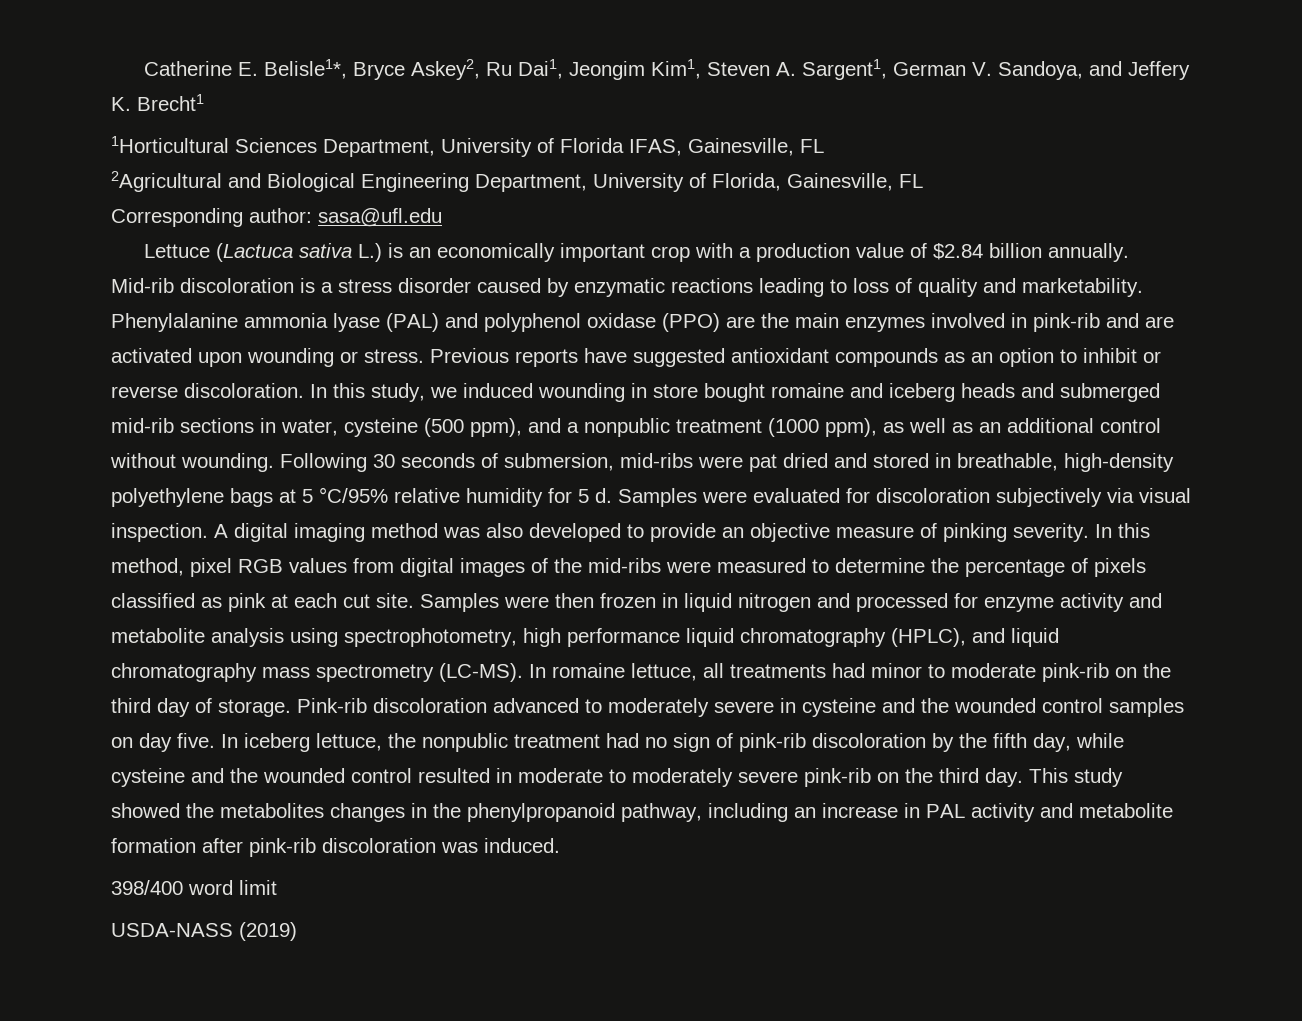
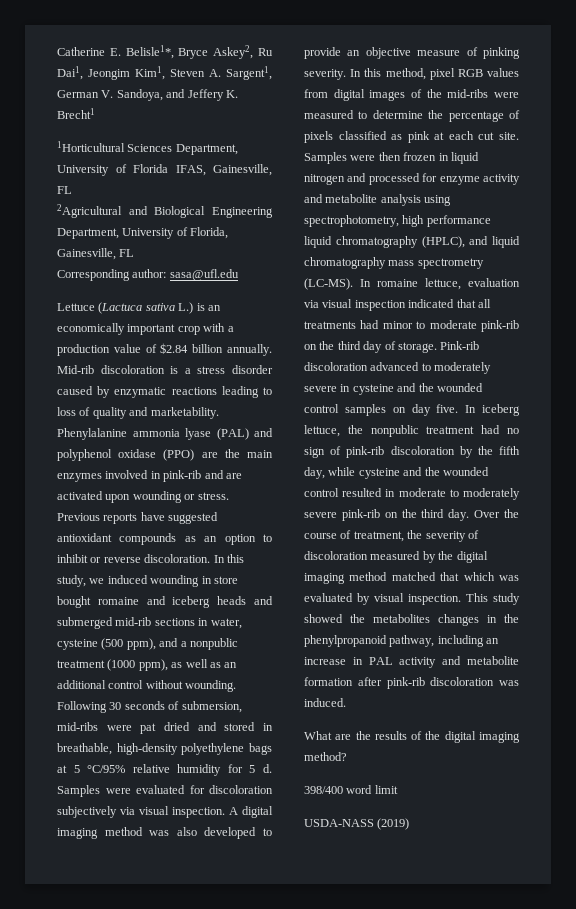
- In romaine lettuce, all treatments had minor to moderate pink-rib on the third day of storage.
+ In romaine lettuce, evaluation via visual inspection indicated that all treatments had minor to moderate pink-rib on the third day of storage.
+ Over the course of treatment, the severity of discoloration measured by the digital imaging method matched that which was evaluated by visual inspection.
+ What are the results of the digital imaging method?

